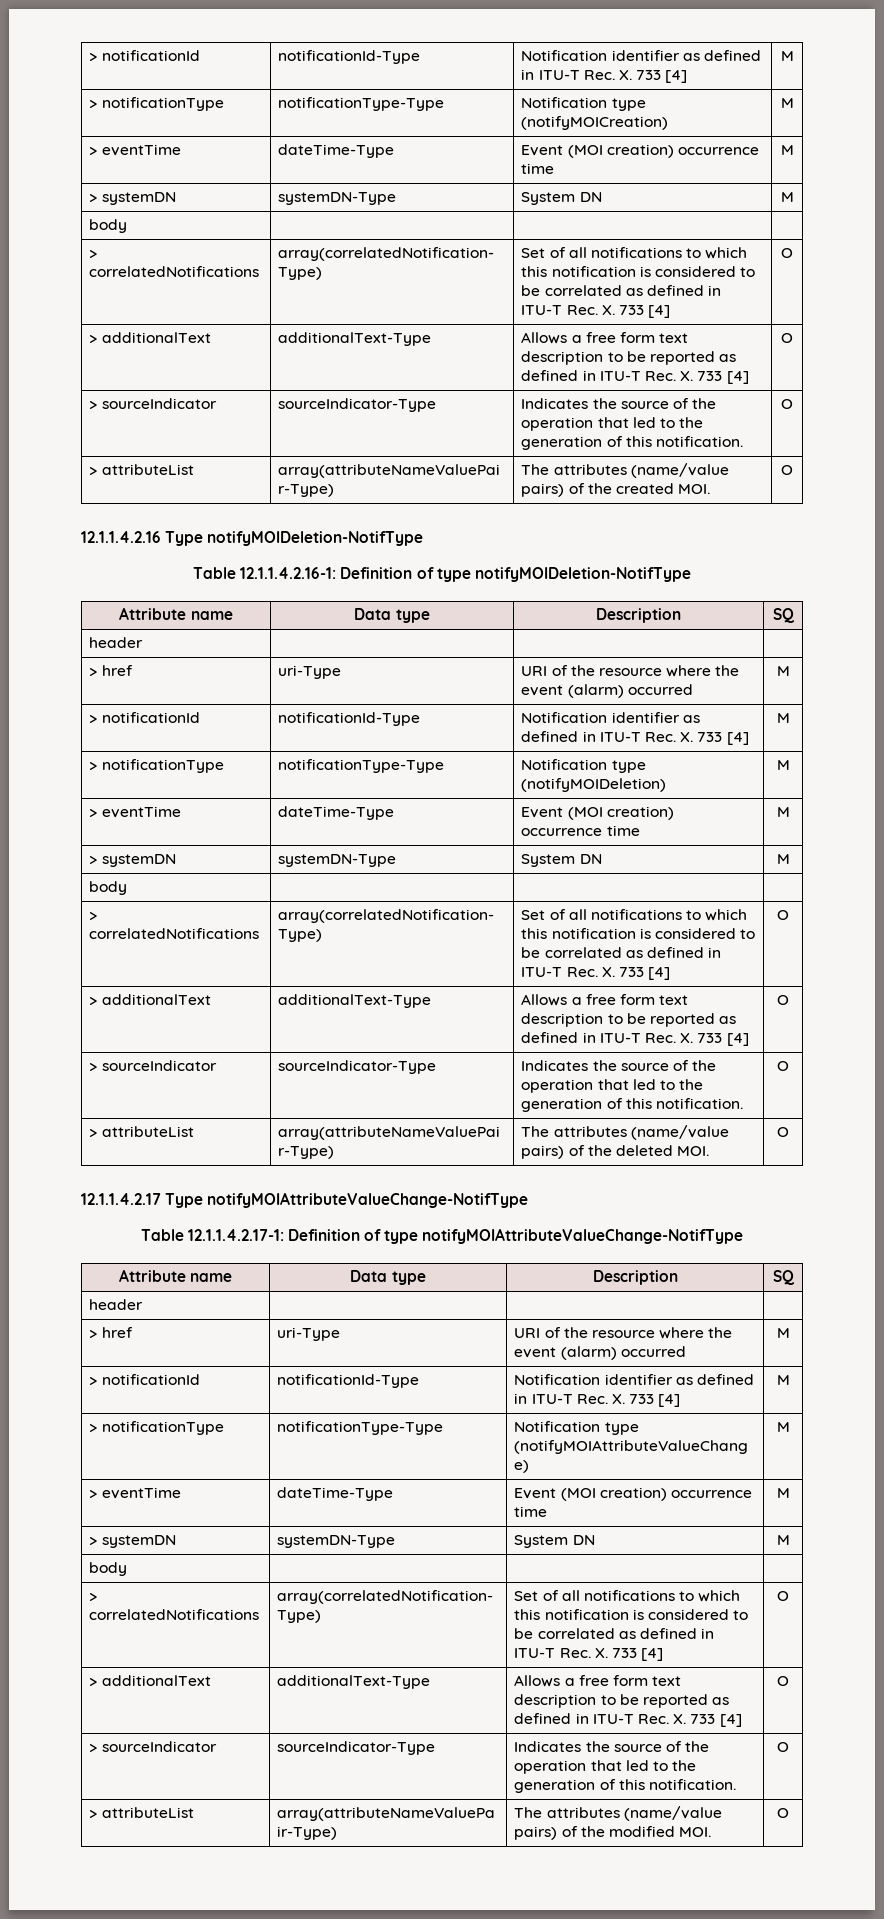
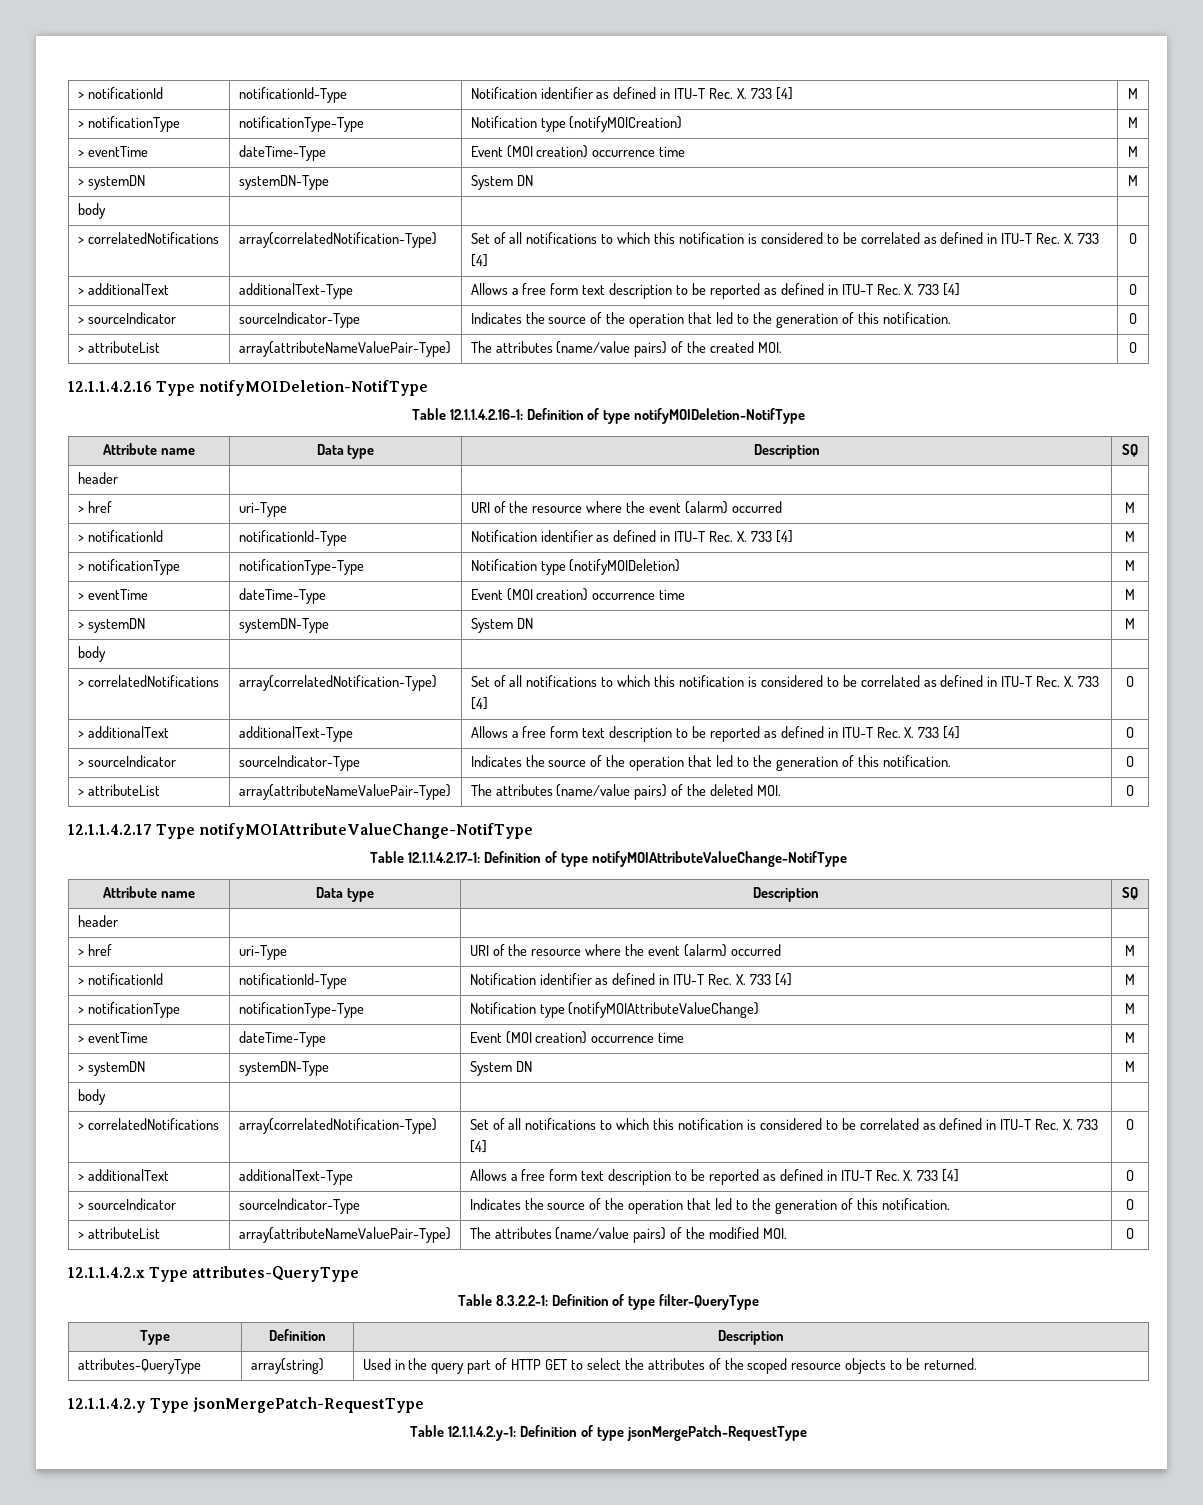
+ 12.1.1.4.2.x Type attributes-QueryType
+ Table 8.3.2.2-1: Definition of type filter-QueryType
+ Type | Definition | Description
+ attributes-QueryType | array(string) | Used in the query part of HTTP GET to select the attributes of the scoped resource objects to be returned.
+ 12.1.1.4.2.y Type jsonMergePatch-RequestType
+ Table 12.1.1.4.2.y-1: Definition of type jsonMergePatch-RequestType

